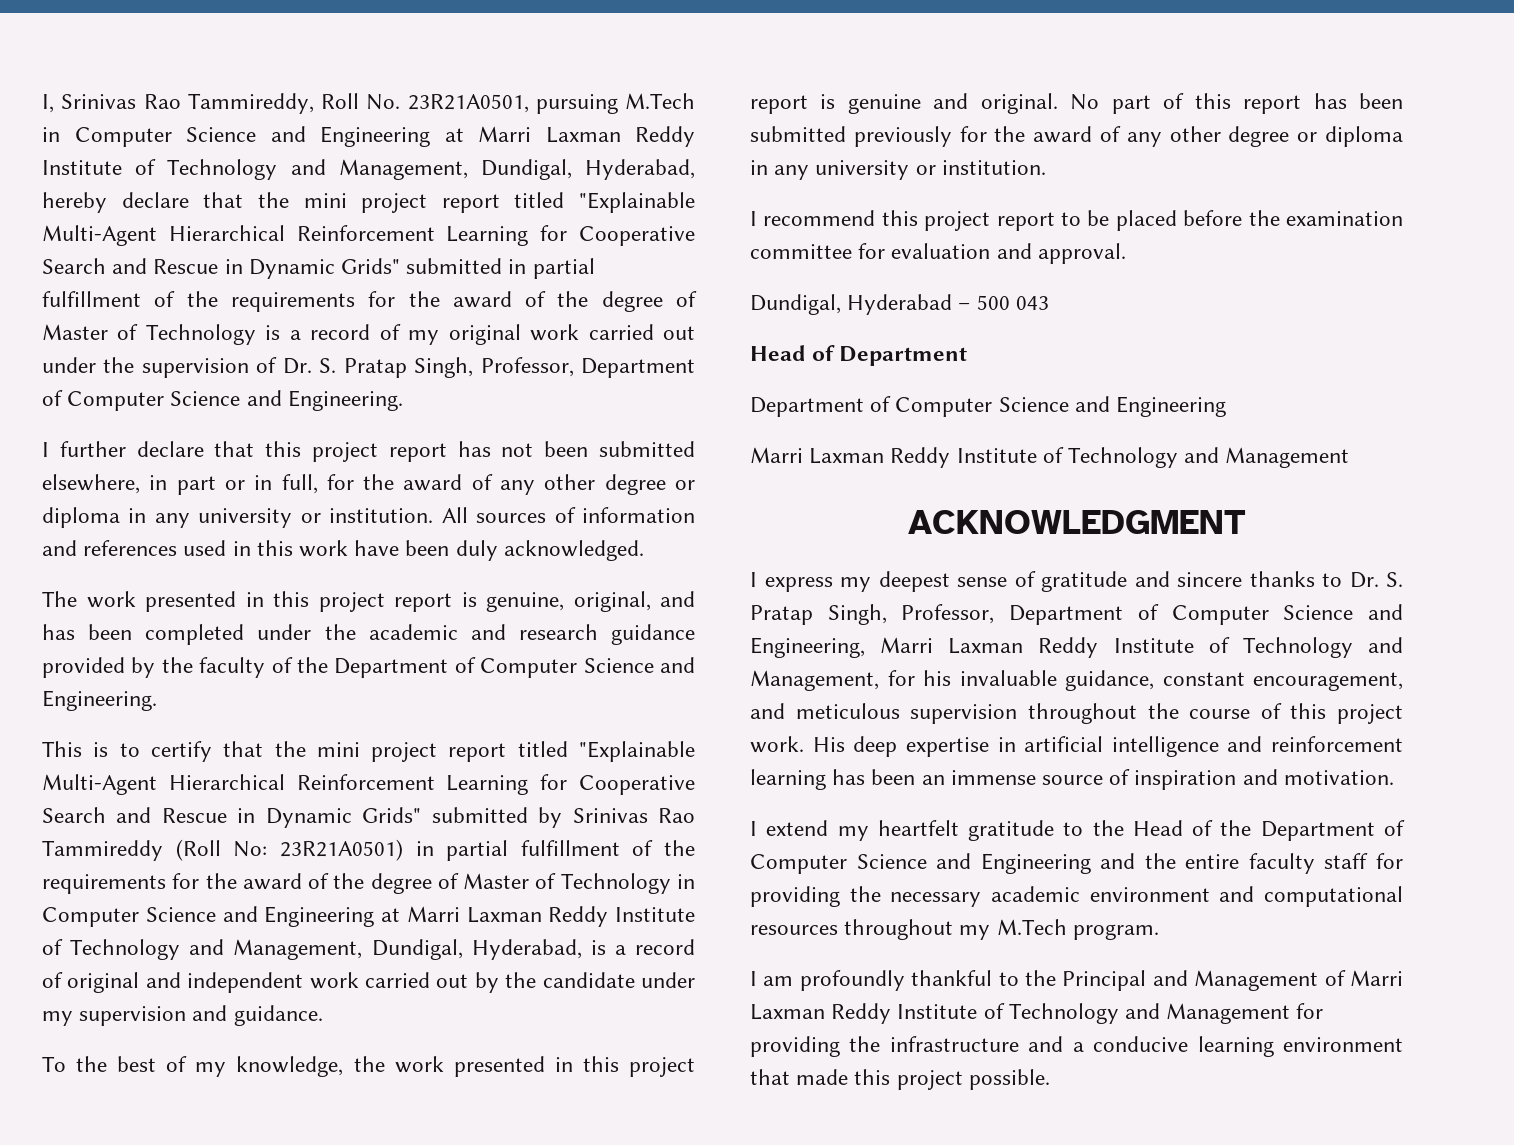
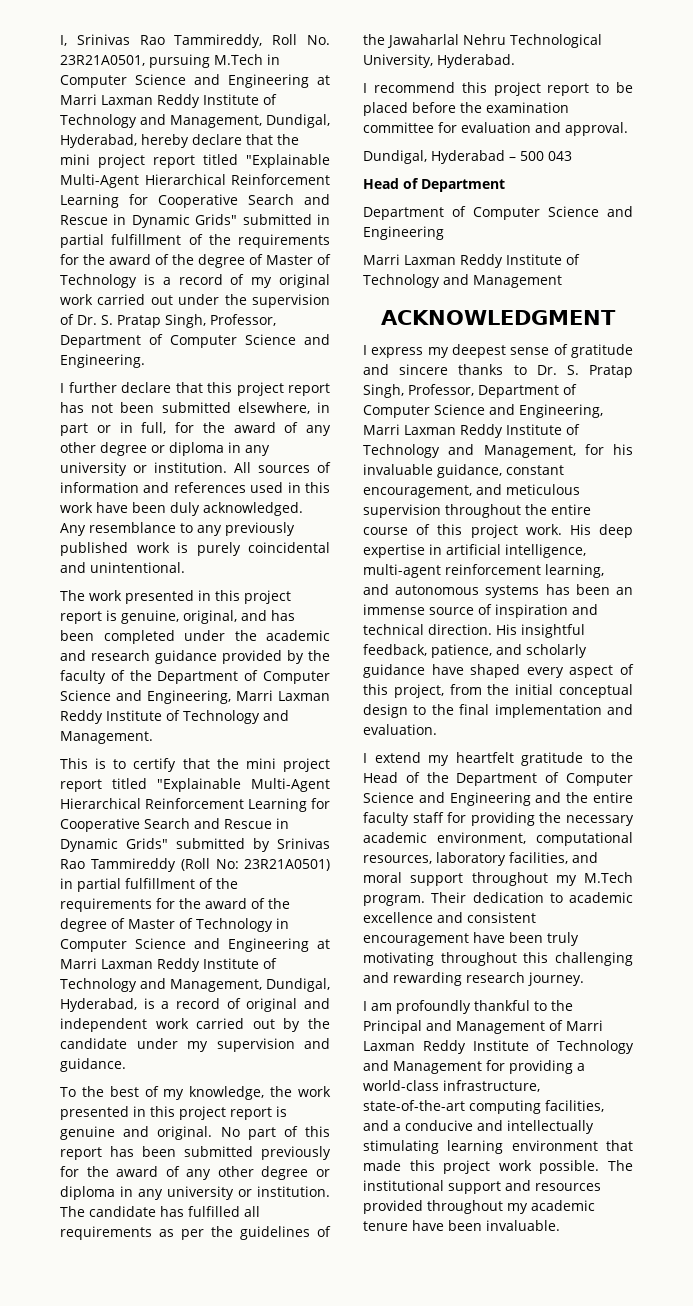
+ Any resemblance to any previously published work is purely coincidental and unintentional.
- The work presented in this project report is genuine, original, and has been completed under the academic and research guidance provided by the faculty of the Department of Computer Science and Engineering.
+ The work presented in this project report is genuine, original, and has been completed under the academic and research guidance provided by the faculty of the Department of Computer Science and Engineering, Marri Laxman Reddy Institute of Technology and Management.
+ The candidate has fulfilled all requirements as per the guidelines of the Jawaharlal Nehru Technological University, Hyderabad.
- I express my deepest sense of gratitude and sincere thanks to Dr. S. Pratap Singh, Professor, Department of Computer Science and Engineering, Marri Laxman Reddy Institute of Technology and Management, for his invaluable guidance, constant encouragement, and meticulous supervision throughout the course of this project work.
+ I express my deepest sense of gratitude and sincere thanks to Dr. S. Pratap Singh, Professor, Department of Computer Science and Engineering, Marri Laxman Reddy Institute of Technology and Management, for his invaluable guidance, constant encouragement, and meticulous supervision throughout the entire course of this project work.
- His deep expertise in artificial intelligence and reinforcement learning has been an immense source of inspiration and motivation.
+ His deep expertise in artificial intelligence, multi-agent reinforcement learning, and autonomous systems has been an immense source of inspiration and technical direction. His insightful feedback, patience, and scholarly guidance have shaped every aspect of this project, from the initial conceptual design to the final implementation and evaluation.
- I extend my heartfelt gratitude to the Head of the Department of Computer Science and Engineering and the entire faculty staff for providing the necessary academic environment and computational resources throughout my M.Tech program.
+ I extend my heartfelt gratitude to the Head of the Department of Computer Science and Engineering and the entire faculty staff for providing the necessary academic environment, computational resources, laboratory facilities, and moral support throughout my M.Tech program. Their dedication to academic excellence and consistent encouragement have been truly motivating throughout this challenging and rewarding research journey.
- I am profoundly thankful to the Principal and Management of Marri Laxman Reddy Institute of Technology and Management for providing the infrastructure and a conducive learning environment that made this project possible.
+ I am profoundly thankful to the Principal and Management of Marri Laxman Reddy Institute of Technology and Management for providing a world-class infrastructure, state-of-the-art computing facilities, and a conducive and intellectually stimulating learning environment that made this project work possible. The institutional support and resources provided throughout my academic tenure have been invaluable.

